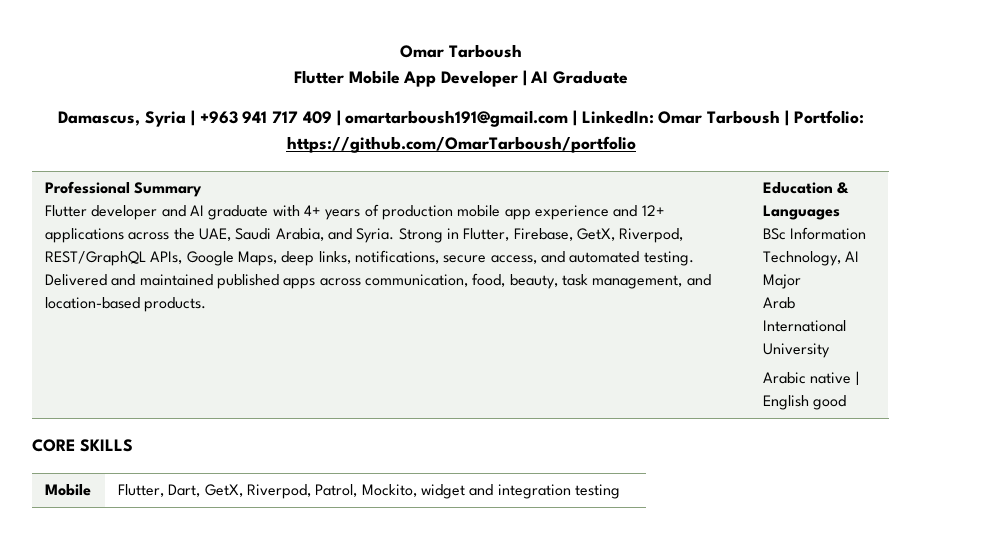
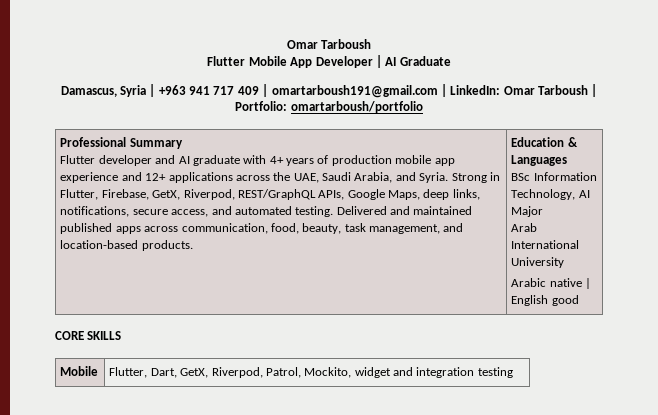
- Damascus, Syria | +963 941 717 409 | omartarboush191@gmail.com | LinkedIn: Omar Tarboush | Portfolio: https://github.com/OmarTarboush/portfolio
+ Damascus, Syria | +963 941 717 409 | omartarboush191@gmail.com | LinkedIn: Omar Tarboush | Portfolio: omartarboush/portfolio

